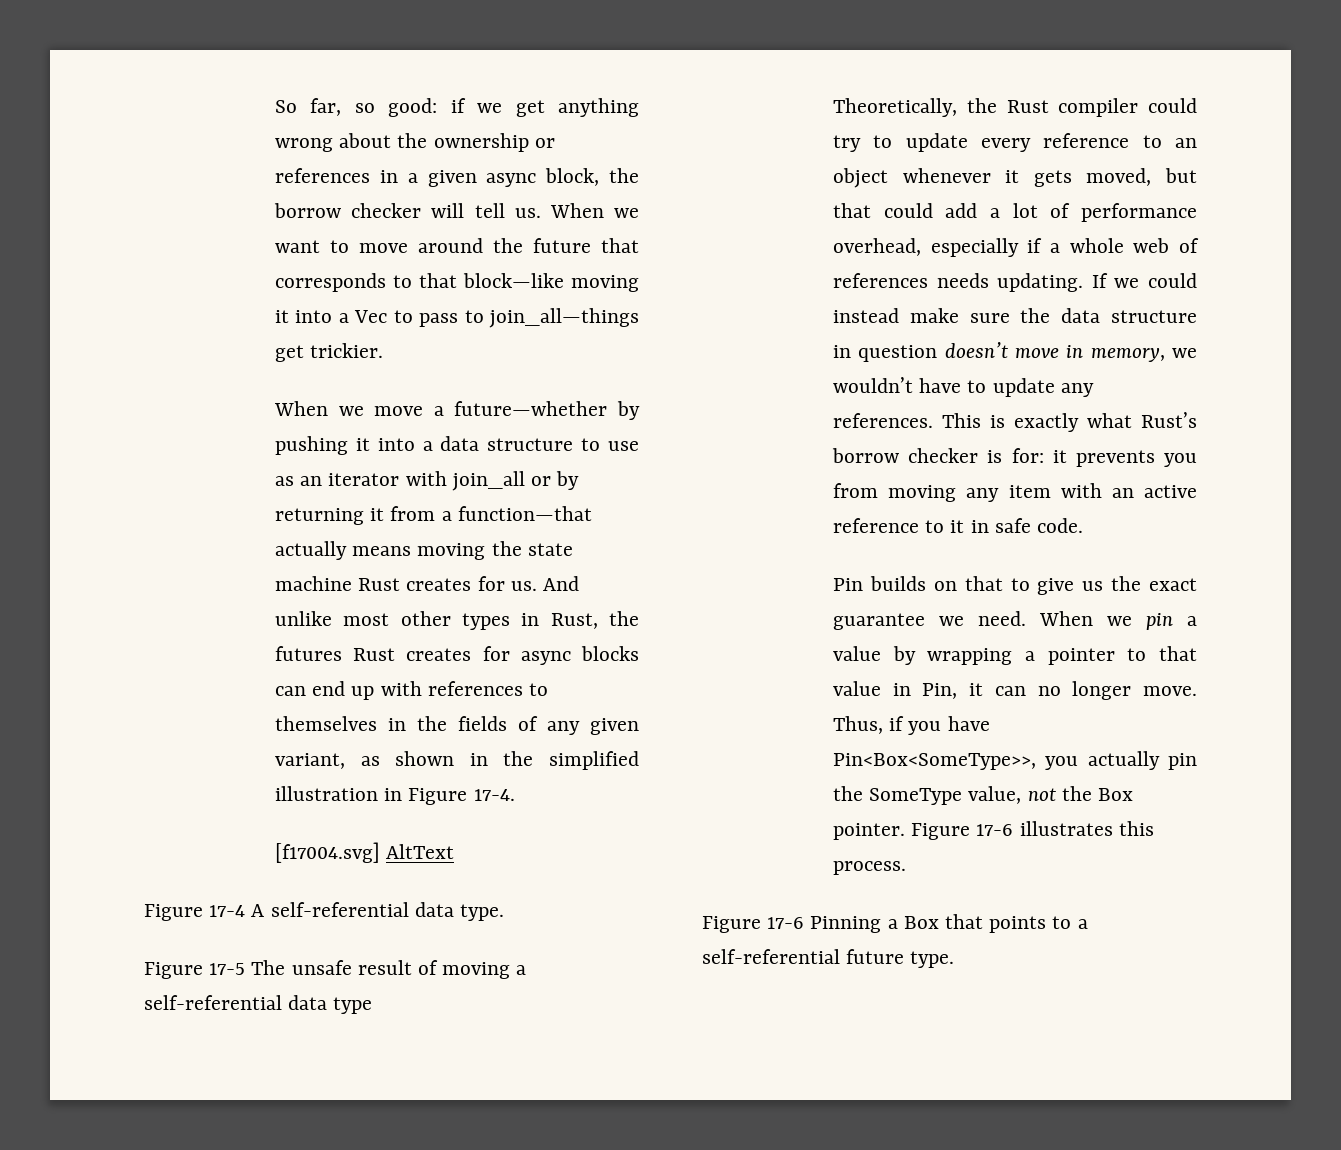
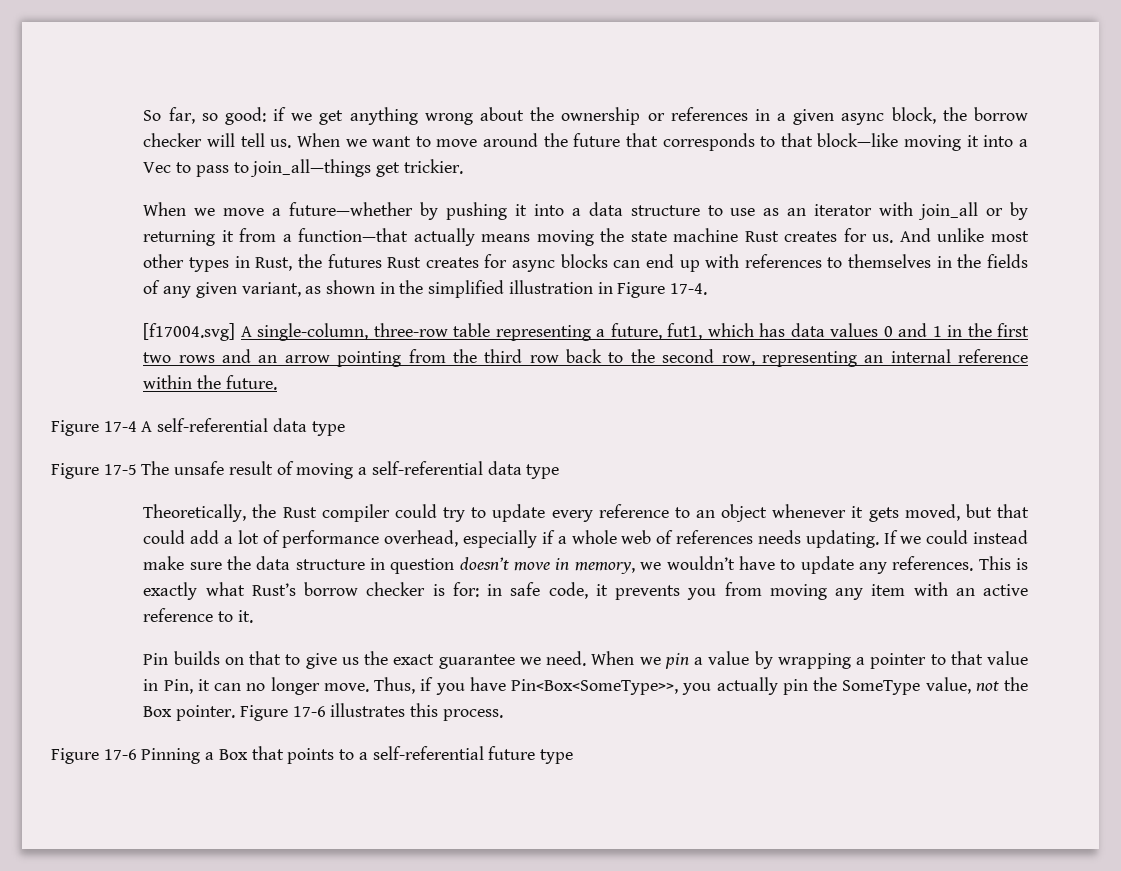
- [f17004.svg] AltText
+ [f17004.svg] A single-column, three-row table representing a future, fut1, which has data values 0 and 1 in the first two rows and an arrow pointing from the third row back to the second row, representing an internal reference within the future.
- Figure 17-4 A self-referential data type.
+ Figure 17-4 A self-referential data type
- This is exactly what Rust’s borrow checker is for: it prevents you from moving any item with an active reference to it in safe code.
+ This is exactly what Rust’s borrow checker is for: in safe code, it prevents you from moving any item with an active reference to it.
- Figure 17-6 Pinning a Box that points to a self-referential future type.
+ Figure 17-6 Pinning a Box that points to a self-referential future type

